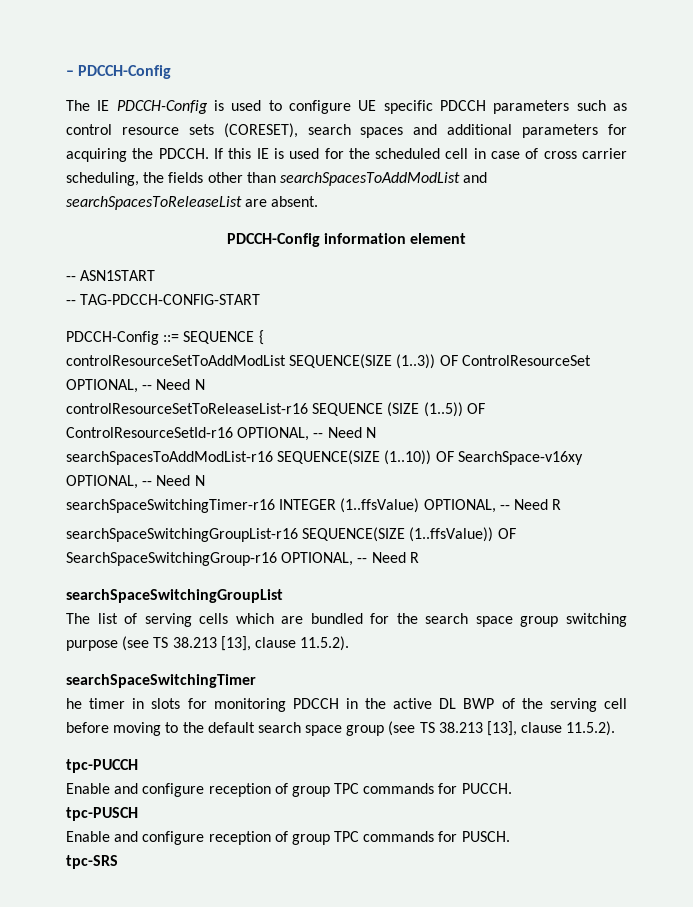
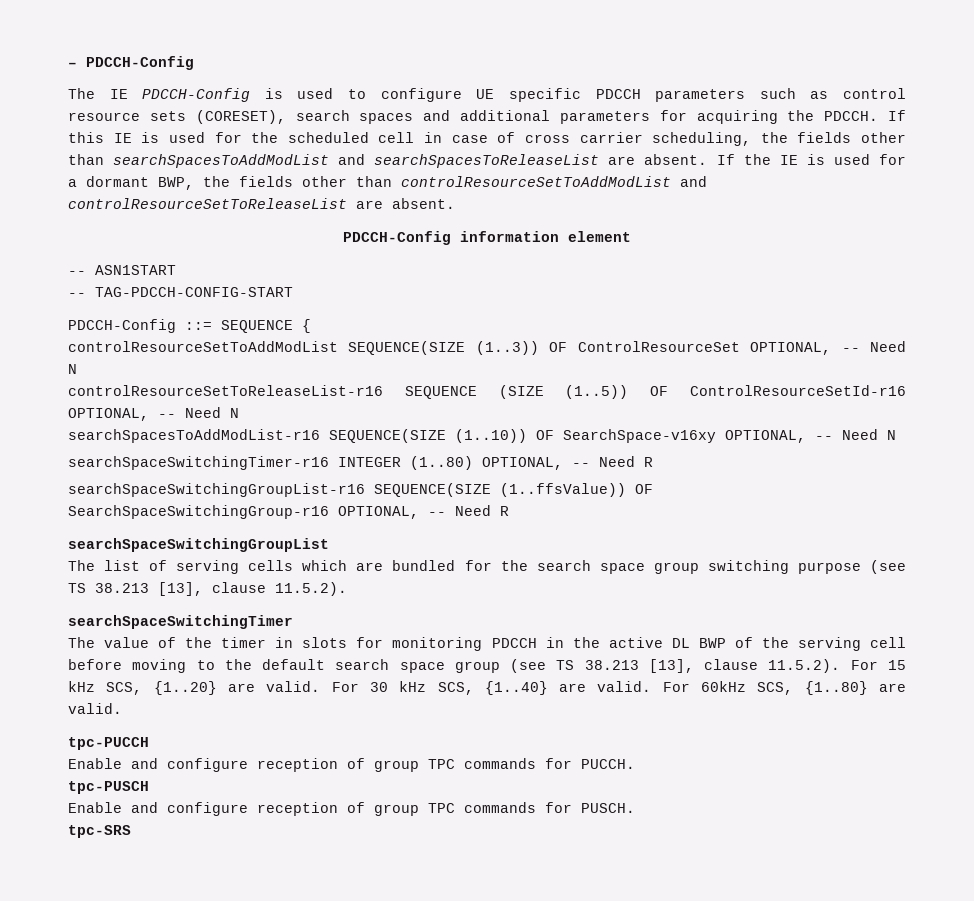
+ If the IE is used for a dormant BWP, the fields other than controlResourceSetToAddModList and controlResourceSetToReleaseList are absent.
- searchSpaceSwitchingTimer-r16 INTEGER (1..ffsValue) OPTIONAL, -- Need R
+ searchSpaceSwitchingTimer-r16 INTEGER (1..80) OPTIONAL, -- Need R
- he timer in slots for monitoring PDCCH in the active DL BWP of the serving cell before moving to the default search space group (see TS 38.213 [13], clause 11.5.2).
+ The value of the timer in slots for monitoring PDCCH in the active DL BWP of the serving cell before moving to the default search space group (see TS 38.213 [13], clause 11.5.2). For 15 kHz SCS, {1..20} are valid. For 30 kHz SCS, {1..40} are valid. For 60kHz SCS, {1..80} are valid.

